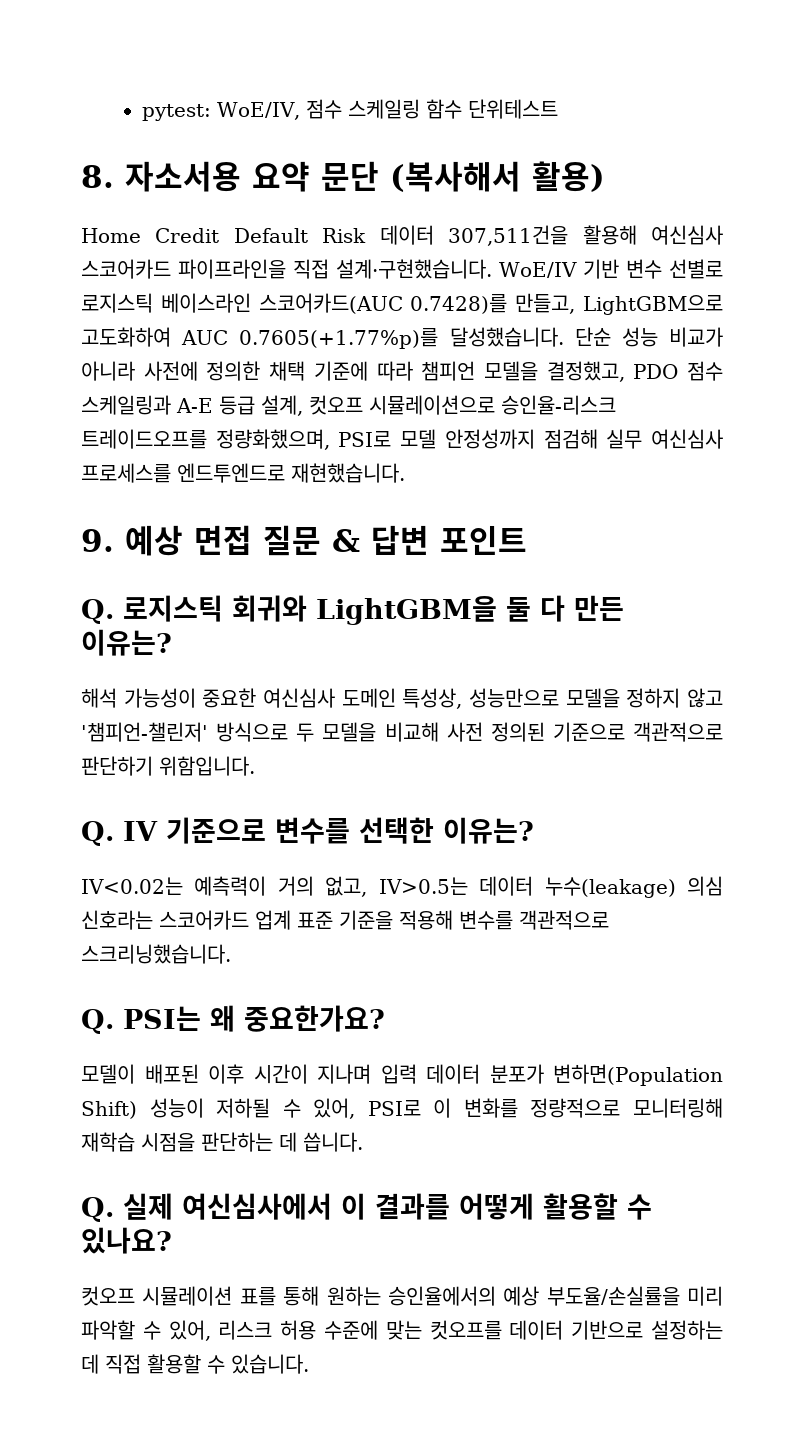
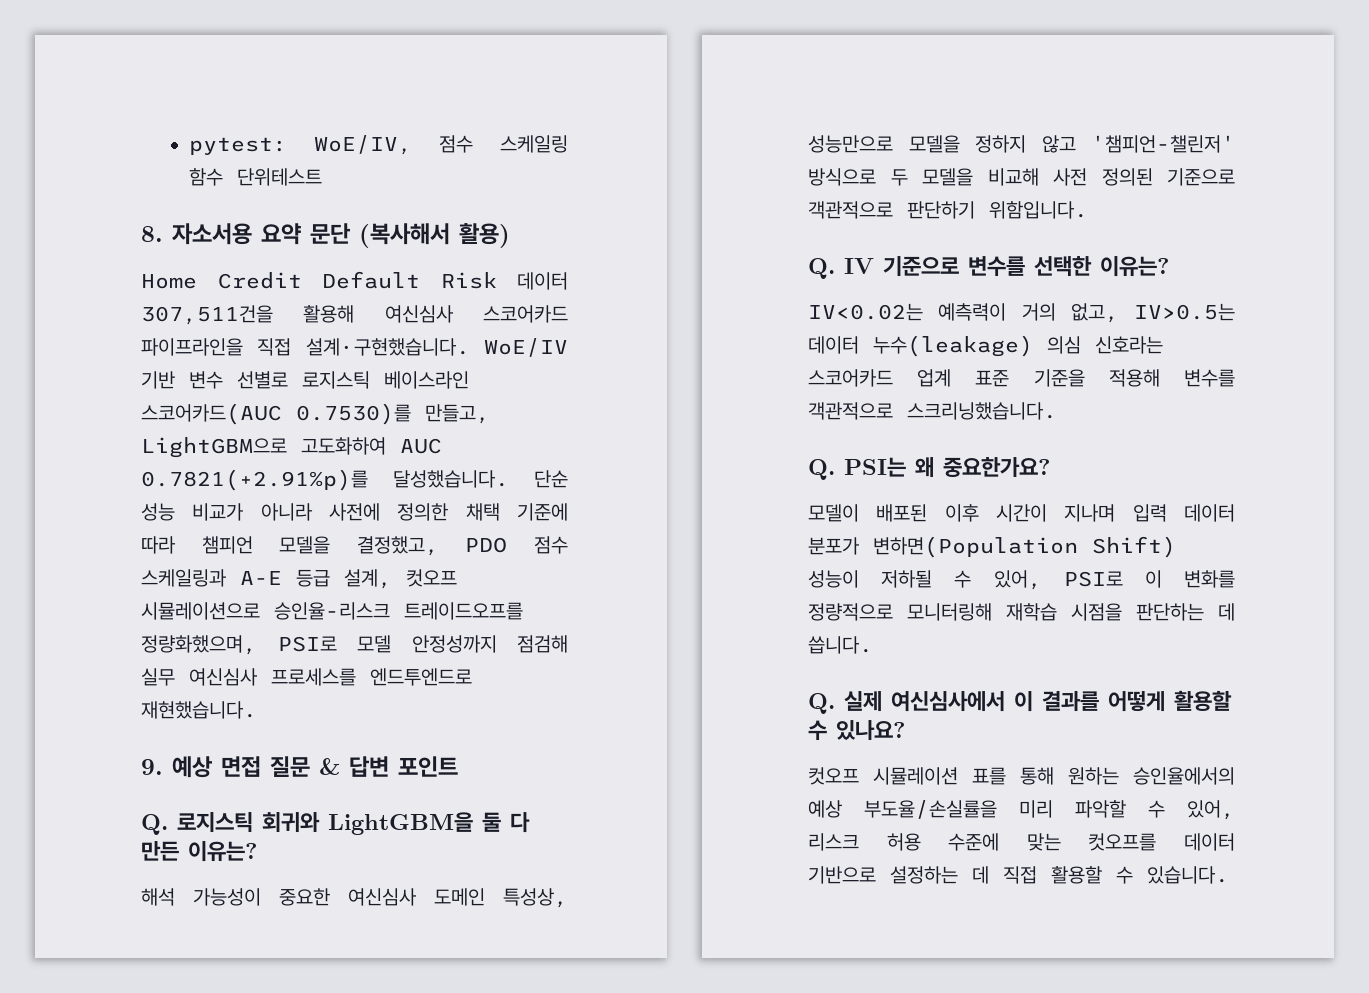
- WoE/IV 기반 변수 선별로 로지스틱 베이스라인 스코어카드(AUC 0.7428)를 만들고, LightGBM으로 고도화하여 AUC 0.7605(+1.77%p)를 달성했습니다.
+ WoE/IV 기반 변수 선별로 로지스틱 베이스라인 스코어카드(AUC 0.7530)를 만들고, LightGBM으로 고도화하여 AUC 0.7821(+2.91%p)를 달성했습니다.

